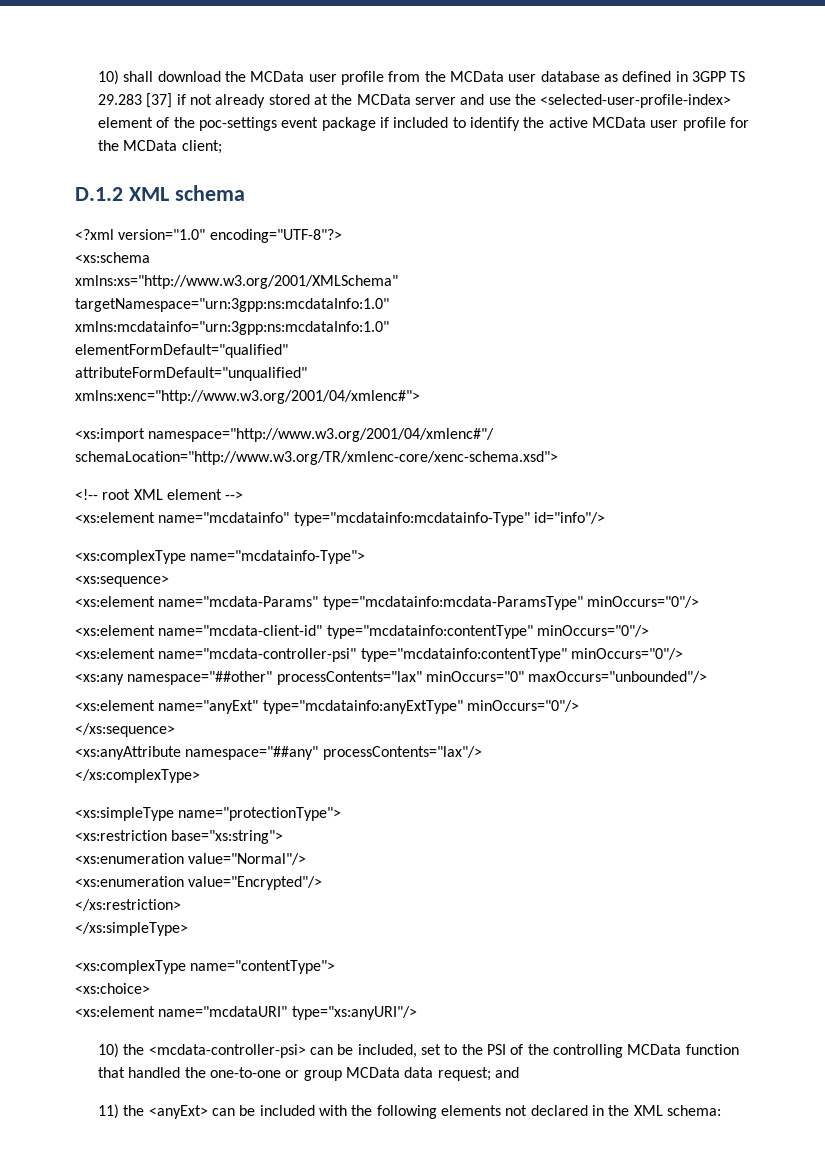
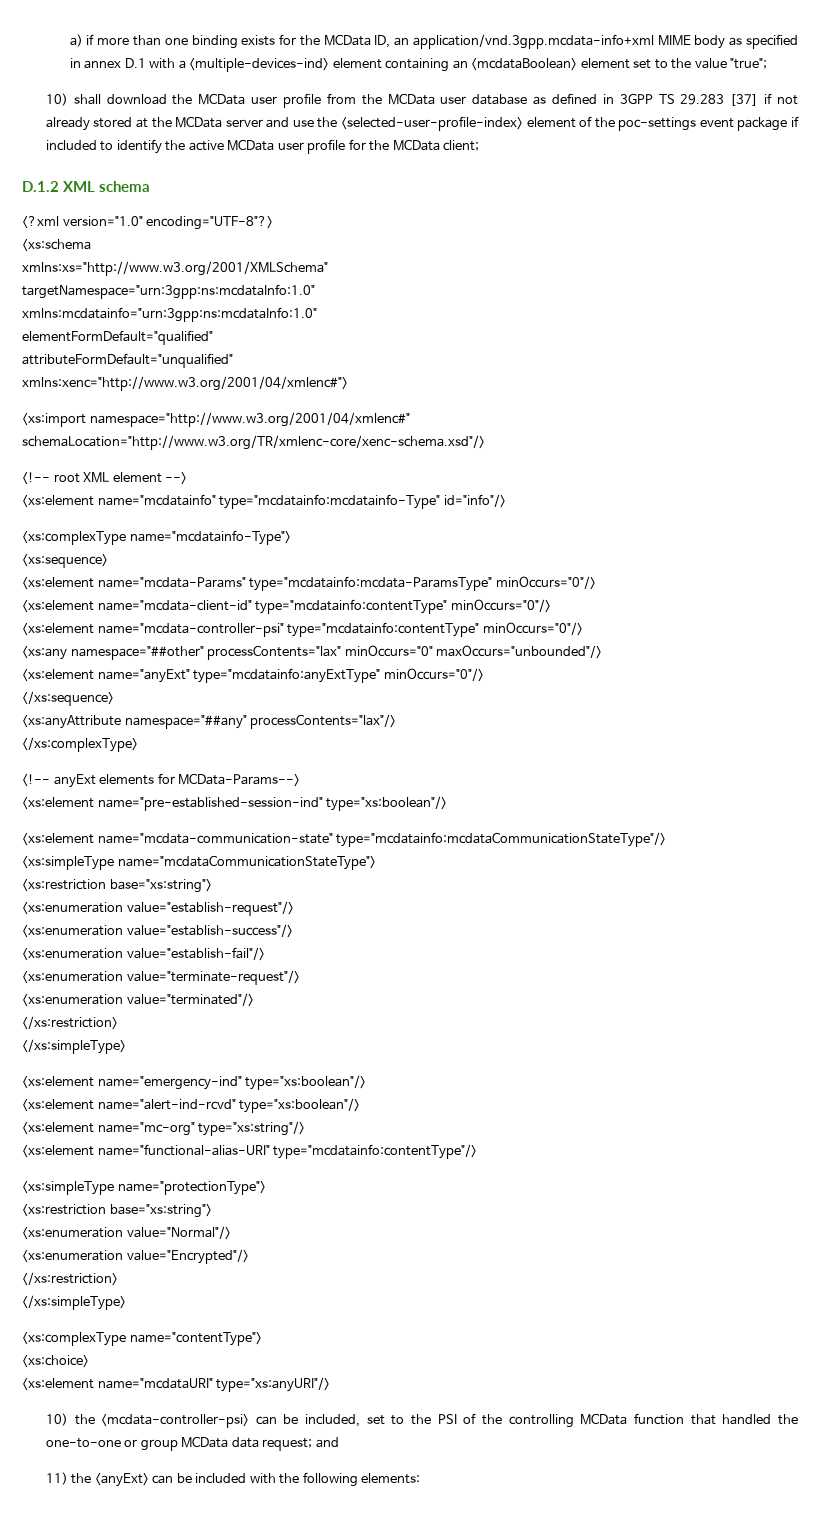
+ a) if more than one binding exists for the MCData ID, an application/vnd.3gpp.mcdata-info+xml MIME body as specified in annex D.1 with a <multiple-devices-ind> element containing an <mcdataBoolean> element set to the value "true";
- <xs:import namespace="http://www.w3.org/2001/04/xmlenc#"/ schemaLocation="http://www.w3.org/TR/xmlenc-core/xenc-schema.xsd">
+ <xs:import namespace="http://www.w3.org/2001/04/xmlenc#" schemaLocation="http://www.w3.org/TR/xmlenc-core/xenc-schema.xsd"/>
+ <!-- anyExt elements for MCData-Params-->
+ <xs:element name="pre-established-session-ind" type="xs:boolean"/>
+ <xs:element name="mcdata-communication-state" type="mcdatainfo:mcdataCommunicationStateType"/>
+ <xs:simpleType name="mcdataCommunicationStateType">
+ <xs:restriction base="xs:string">
+ <xs:enumeration value="establish-request"/>
+ <xs:enumeration value="establish-success"/>
+ <xs:enumeration value="establish-fail"/>
+ <xs:enumeration value="terminate-request"/>
+ <xs:enumeration value="terminated"/>
+ </xs:restriction>
+ </xs:simpleType>
+ <xs:element name="emergency-ind" type="xs:boolean"/>
+ <xs:element name="alert-ind-rcvd" type="xs:boolean"/>
+ <xs:element name="mc-org" type="xs:string"/>
+ <xs:element name="functional-alias-URI" type="mcdatainfo:contentType"/>
- 11) the <anyExt> can be included with the following elements not declared in the XML schema:
+ 11) the <anyExt> can be included with the following elements:

